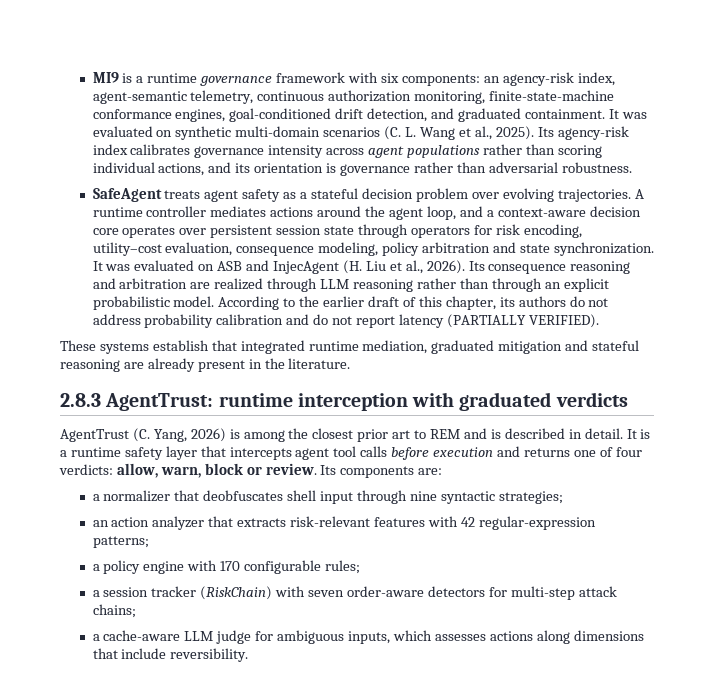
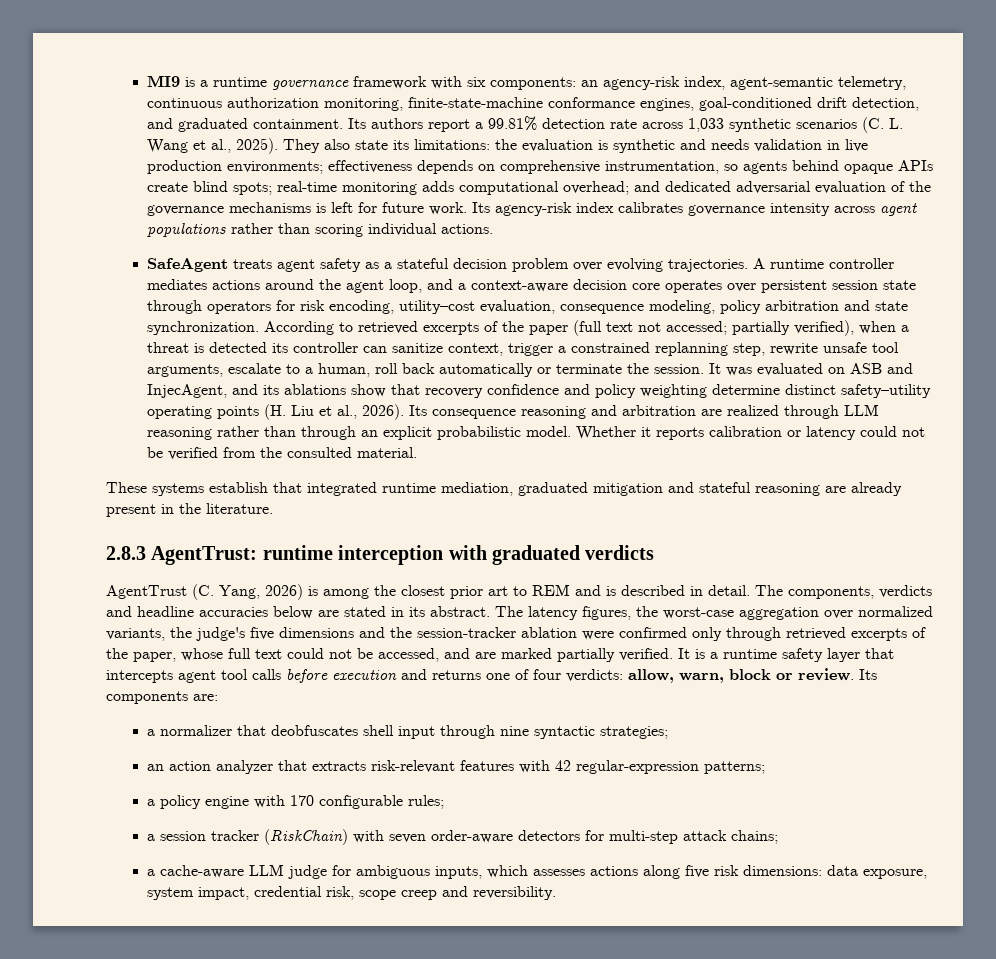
- It was evaluated on synthetic multi-domain scenarios (C. L. Wang et al., 2025).
+ Its authors report a 99.81% detection rate across 1,033 synthetic scenarios (C. L. Wang et al., 2025).
+ They also state its limitations: the evaluation is synthetic and needs validation in live production environments; effectiveness depends on comprehensive instrumentation, so agents behind opaque APIs create blind spots; real-time monitoring adds computational overhead; and dedicated adversarial evaluation of the governance mechanisms is left for future work.
- Its agency-risk index calibrates governance intensity across agent populations rather than scoring individual actions, and its orientation is governance rather than adversarial robustness.
+ Its agency-risk index calibrates governance intensity across agent populations rather than scoring individual actions.
+ According to retrieved excerpts of the paper (full text not accessed; partially verified), when a threat is detected its controller can sanitize context, trigger a constrained replanning step, rewrite unsafe tool arguments, escalate to a human, roll back automatically or terminate the session.
- It was evaluated on ASB and InjecAgent (H. Liu et al., 2026).
+ It was evaluated on ASB and InjecAgent, and its ablations show that recovery confidence and policy weighting determine distinct safety–utility operating points (H. Liu et al., 2026).
- According to the earlier draft of this chapter, its authors do not address probability calibration and do not report latency (PARTIALLY VERIFIED).
+ Whether it reports calibration or latency could not be verified from the consulted material.
+ The components, verdicts and headline accuracies below are stated in its abstract. The latency figures, the worst-case aggregation over normalized variants, the judge's five dimensions and the session-tracker ablation were confirmed only through retrieved excerpts of the paper, whose full text could not be accessed, and are marked partially verified.
- a cache-aware LLM judge for ambiguous inputs, which assesses actions along dimensions that include reversibility.
+ a cache-aware LLM judge for ambiguous inputs, which assesses actions along five risk dimensions: data exposure, system impact, credential risk, scope creep and reversibility.

